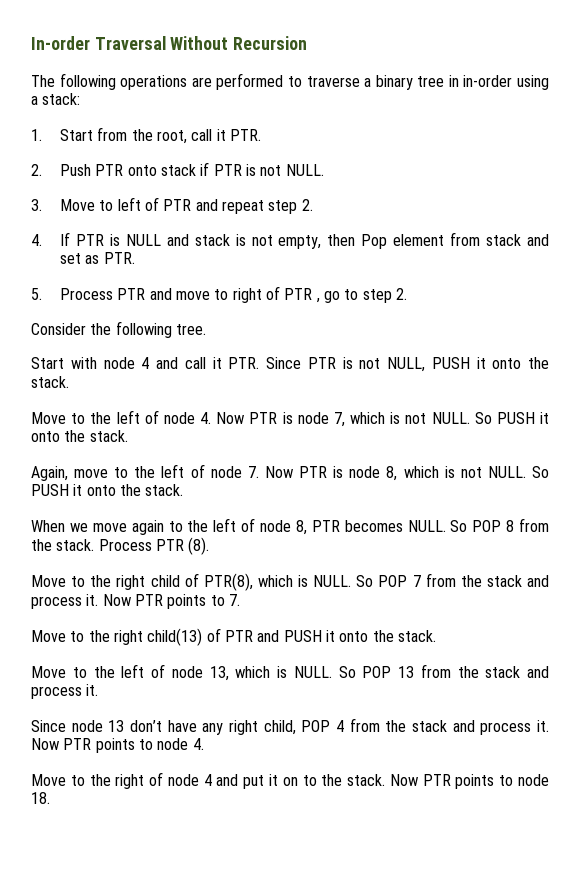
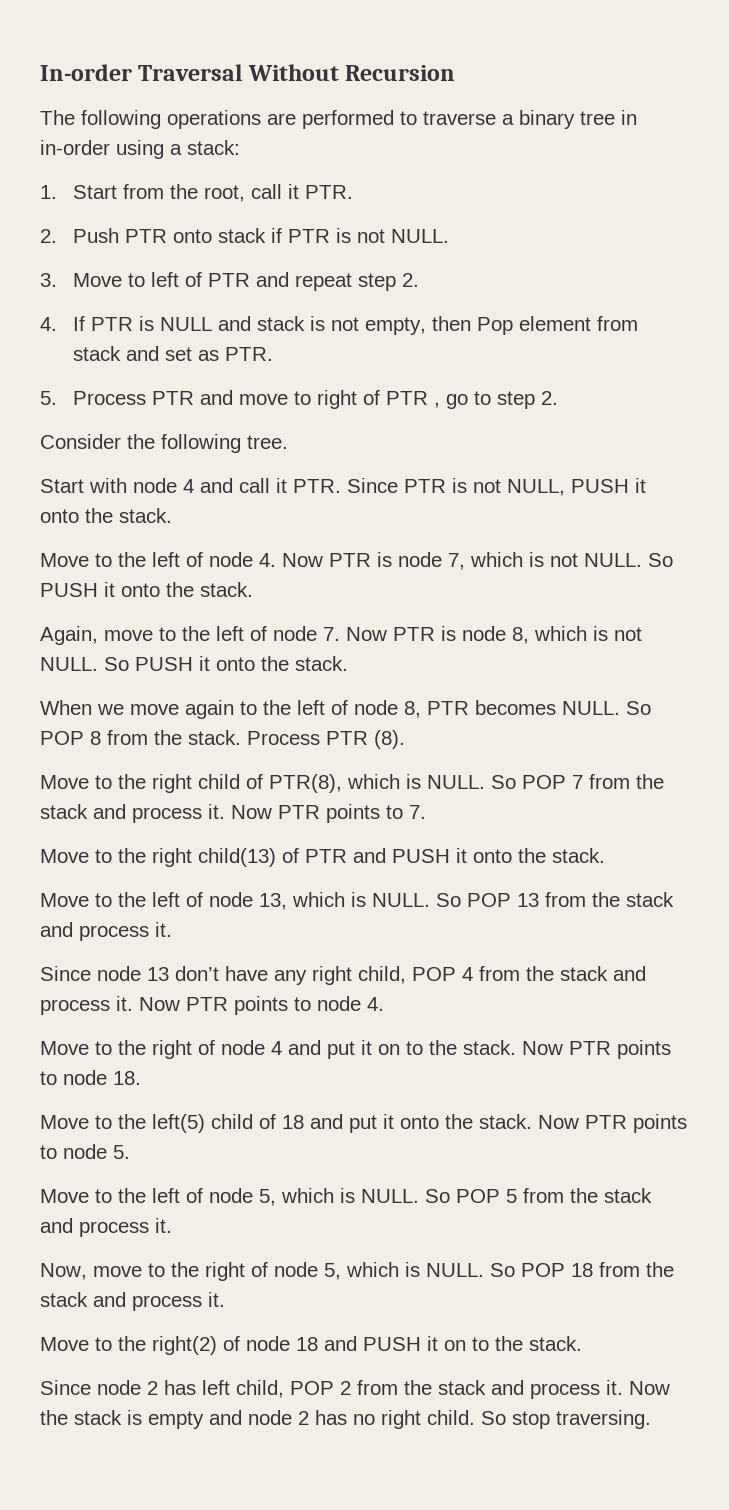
+ Move to the left(5) child of 18 and put it onto the stack. Now PTR points to node 5.
+ Move to the left of node 5, which is NULL. So POP 5 from the stack and process it.
+ Now, move to the right of node 5, which is NULL. So POP 18 from the stack and process it.
+ Move to the right(2) of node 18 and PUSH it on to the stack.
+ Since node 2 has left child, POP 2 from the stack and process it. Now the stack is empty and node 2 has no right child. So stop traversing.

